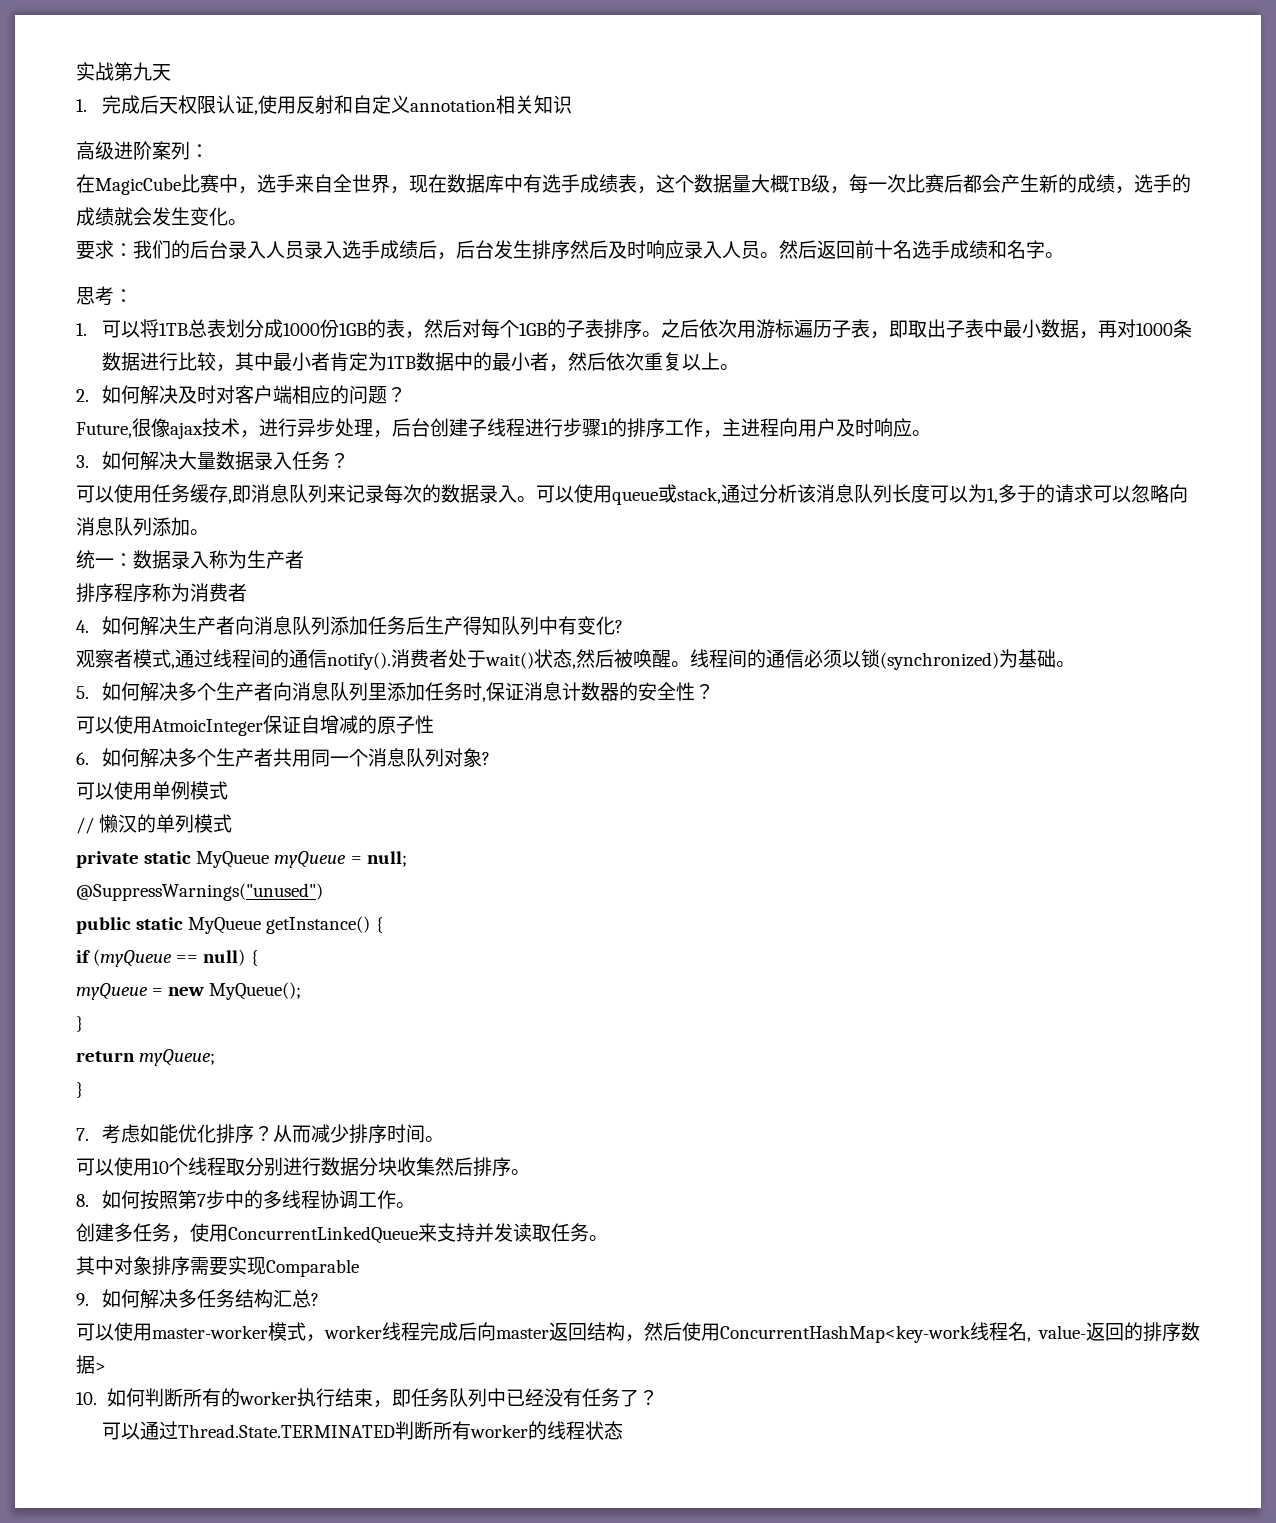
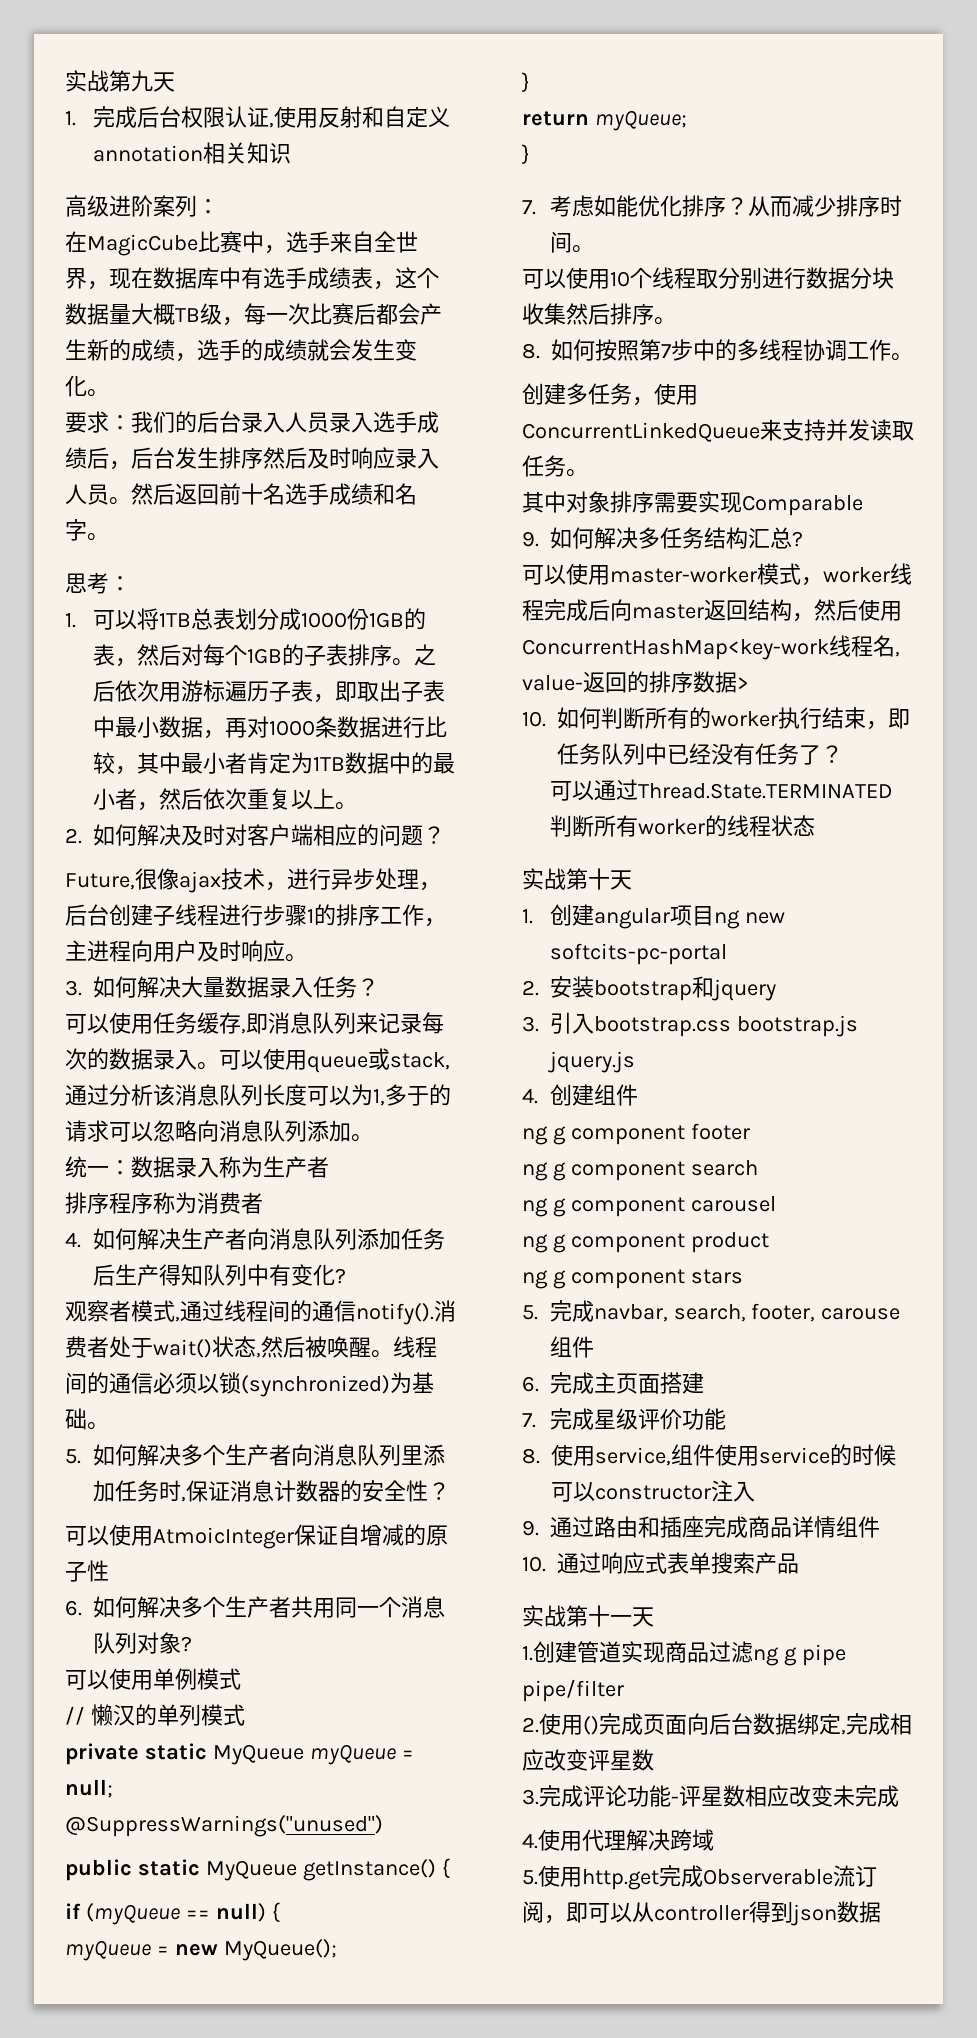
- 1.完成后天权限认证,使用反射和自定义annotation相关知识
+ 1.完成后台权限认证,使用反射和自定义annotation相关知识
+ 实战第十天
+ 1.创建angular项目ng new softcits-pc-portal
+ 2.安装bootstrap和jquery
+ 3.引入bootstrap.css bootstrap.js jquery.js
+ 4.创建组件
+ ng g component footer
+ ng g component search
+ ng g component carousel
+ ng g component product
+ ng g component stars
+ 5.完成navbar, search, footer, carouse组件
+ 6.完成主页面搭建
+ 7.完成星级评价功能
+ 8.使用service,组件使用service的时候可以constructor注入
+ 9.通过路由和插座完成商品详情组件
+ 10.通过响应式表单搜索产品
+ 实战第十一天
+ 1.创建管道实现商品过滤ng g pipe pipe/filter
+ 2.使用()完成页面向后台数据绑定,完成相应改变评星数
+ 3.完成评论功能-评星数相应改变未完成
+ 4.使用代理解决跨域
+ 5.使用http.get完成Observerable流订阅，即可以从controller得到json数据

